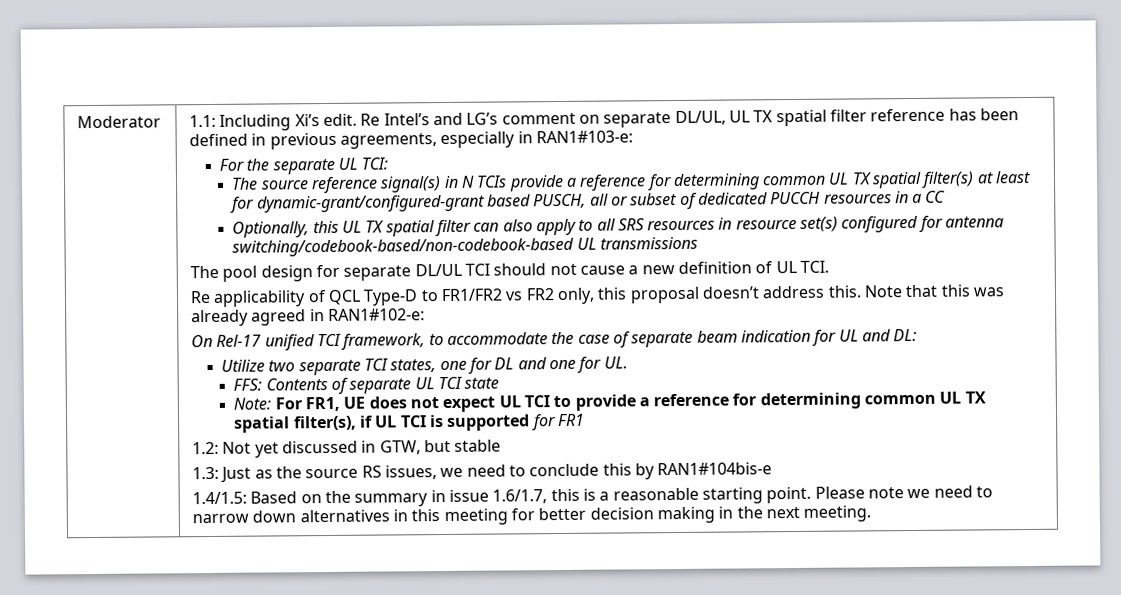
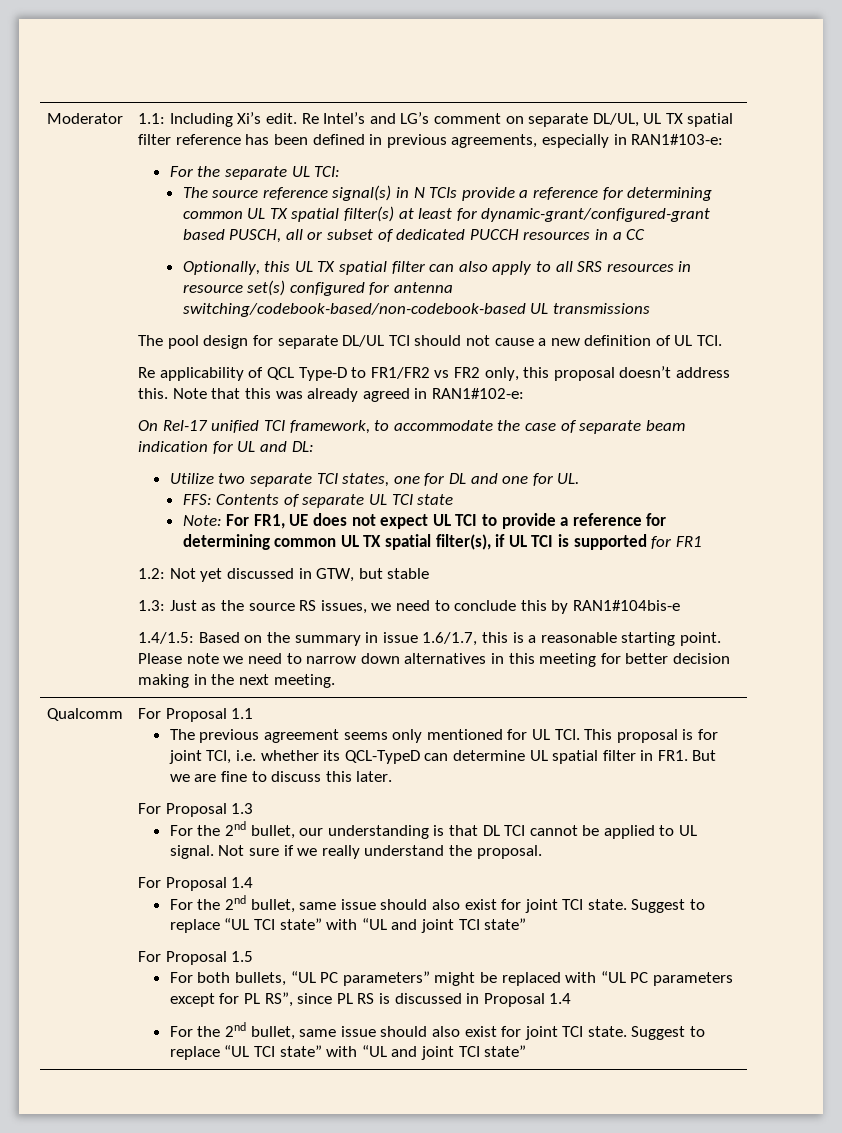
+ Qualcomm | For Proposal 1.1
+ The previous agreement seems only mentioned for UL TCI. This proposal is for joint TCI, i.e. whether its QCL-TypeD can determine UL spatial filter in FR1. But we are fine to discuss this later.
+ For Proposal 1.3
+ For the 2nd bullet, our understanding is that DL TCI cannot be applied to UL signal. Not sure if we really understand the proposal.
+ For Proposal 1.4
+ For the 2nd bullet, same issue should also exist for joint TCI state. Suggest to replace “UL TCI state” with “UL and joint TCI state”
+ For Proposal 1.5
+ For both bullets, “UL PC parameters” might be replaced with “UL PC parameters except for PL RS”, since PL RS is discussed in Proposal 1.4
+ For the 2nd bullet, same issue should also exist for joint TCI state. Suggest to replace “UL TCI state” with “UL and joint TCI state”

